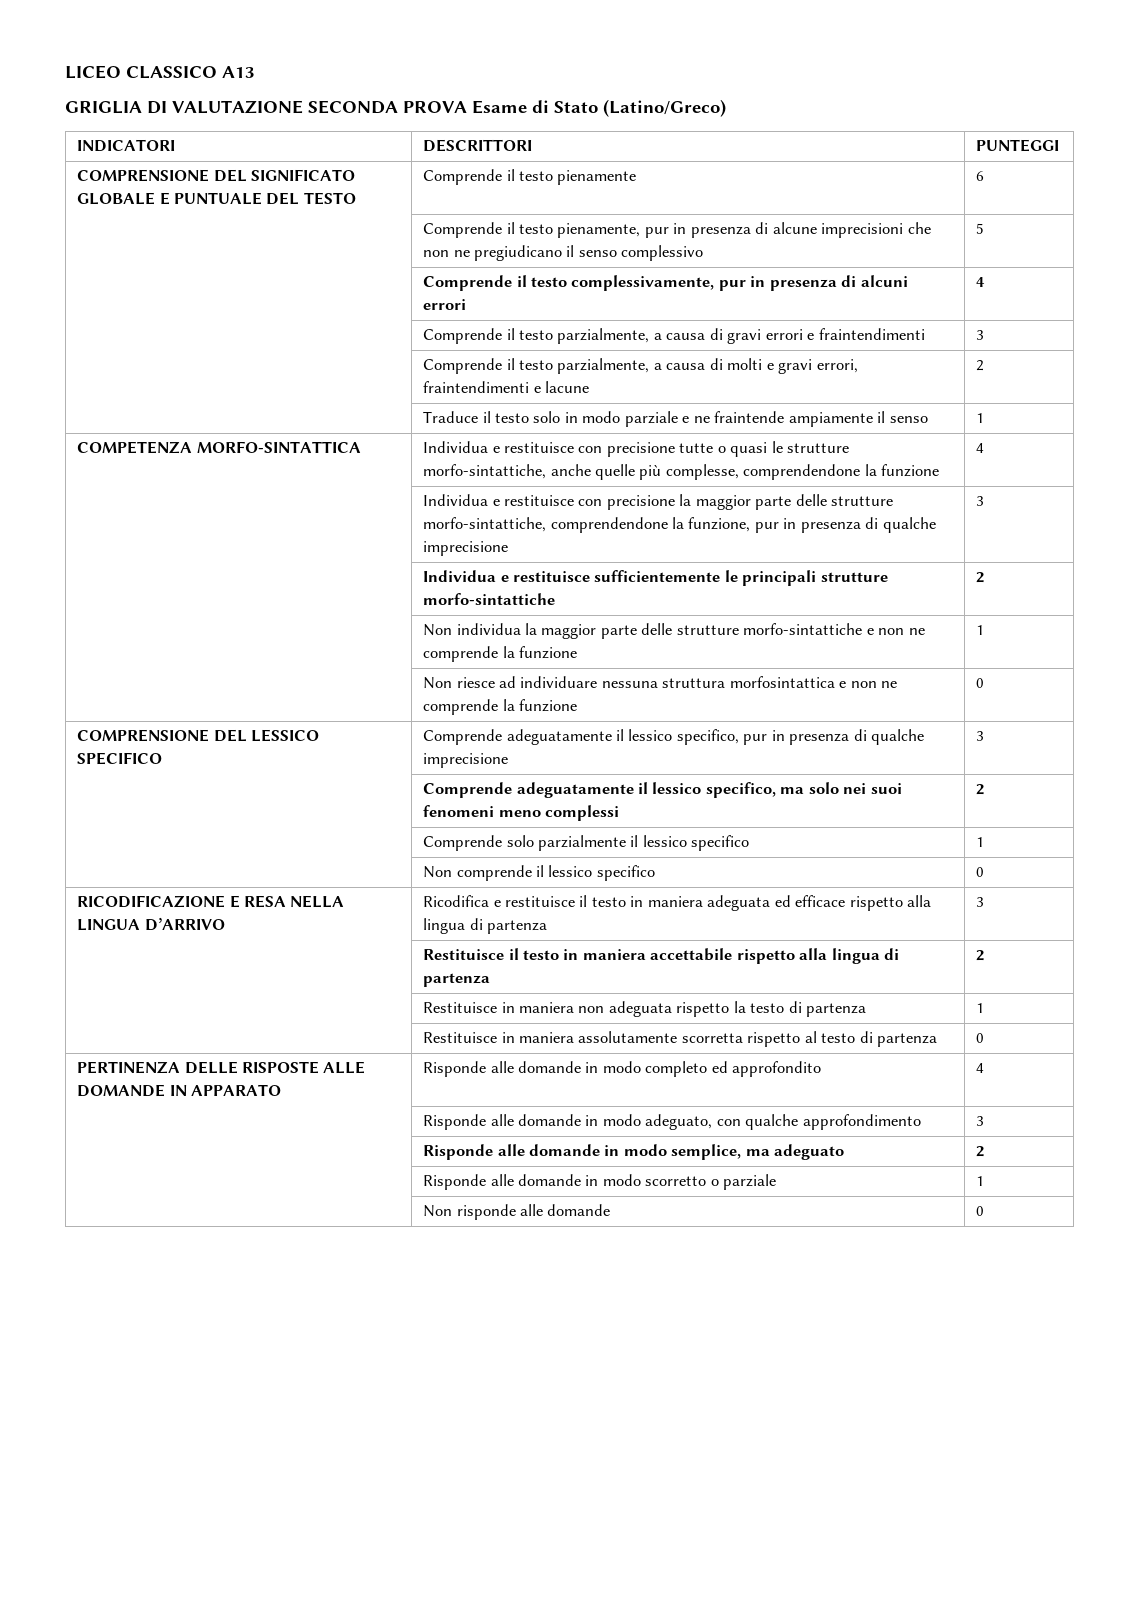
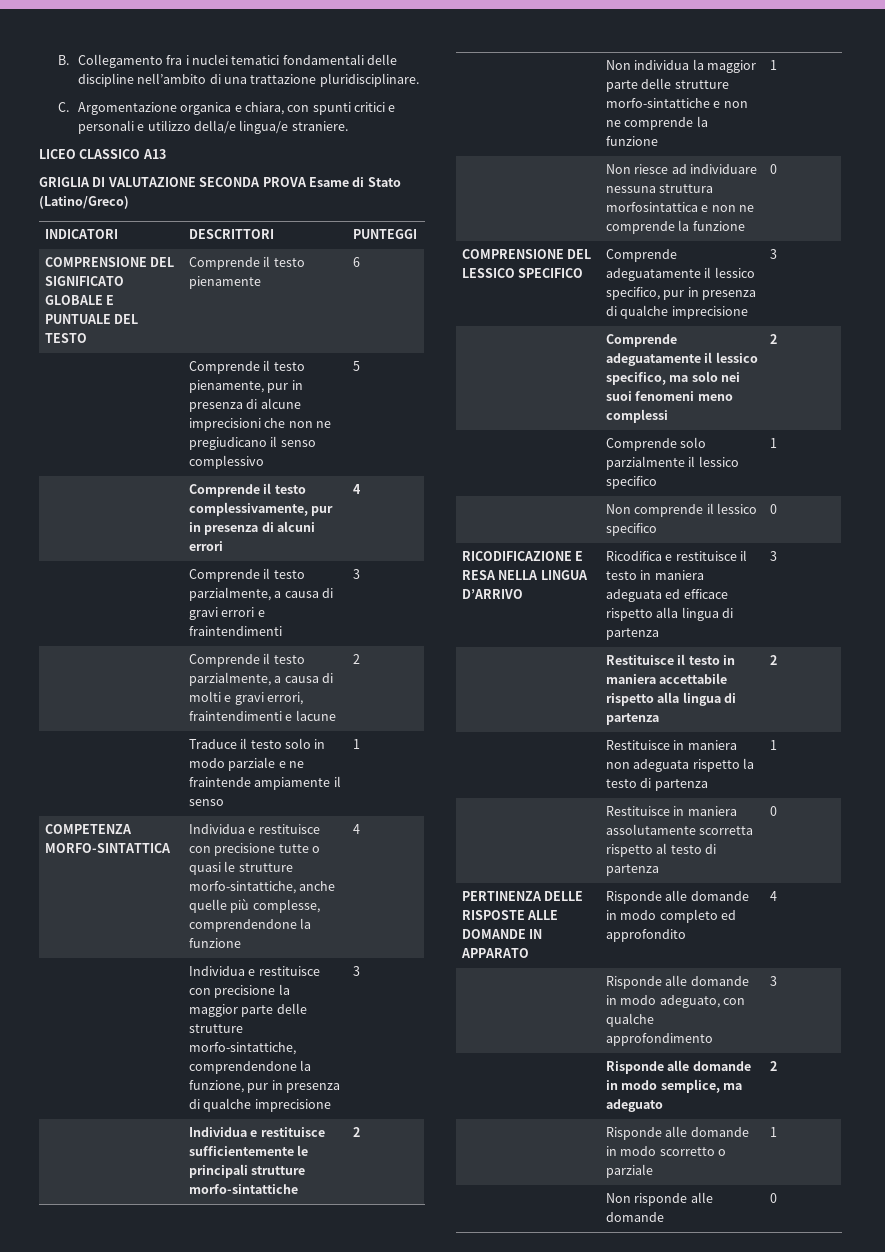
+ B. Collegamento fra i nuclei tematici fondamentali delle discipline nell’ambito di una trattazione pluridisciplinare.
+ C. Argomentazione organica e chiara, con spunti critici e personali e utilizzo della/e lingua/e straniere.

